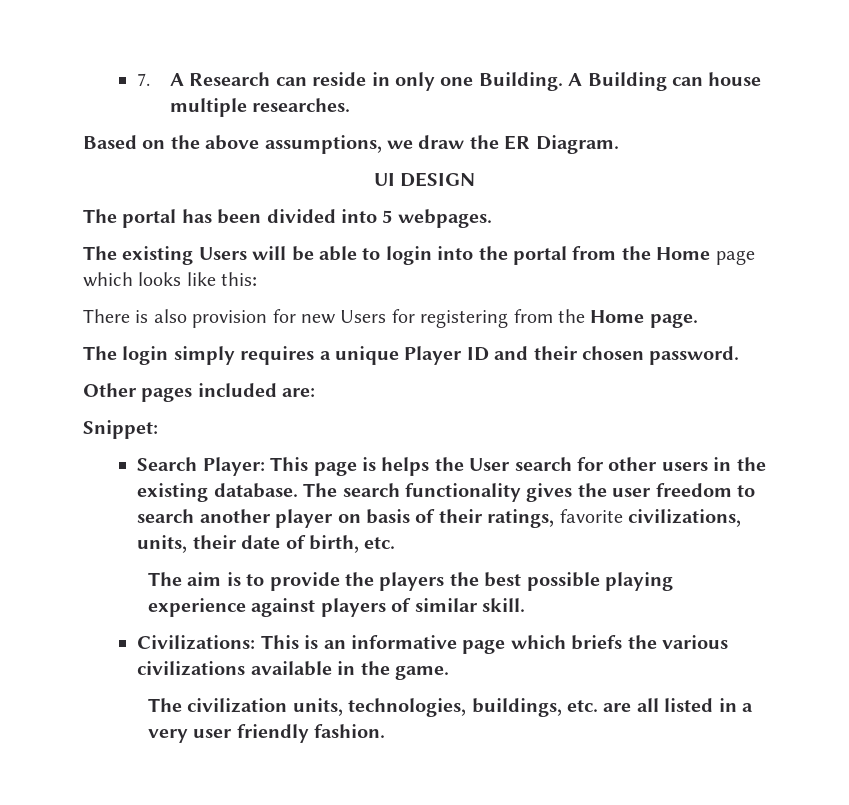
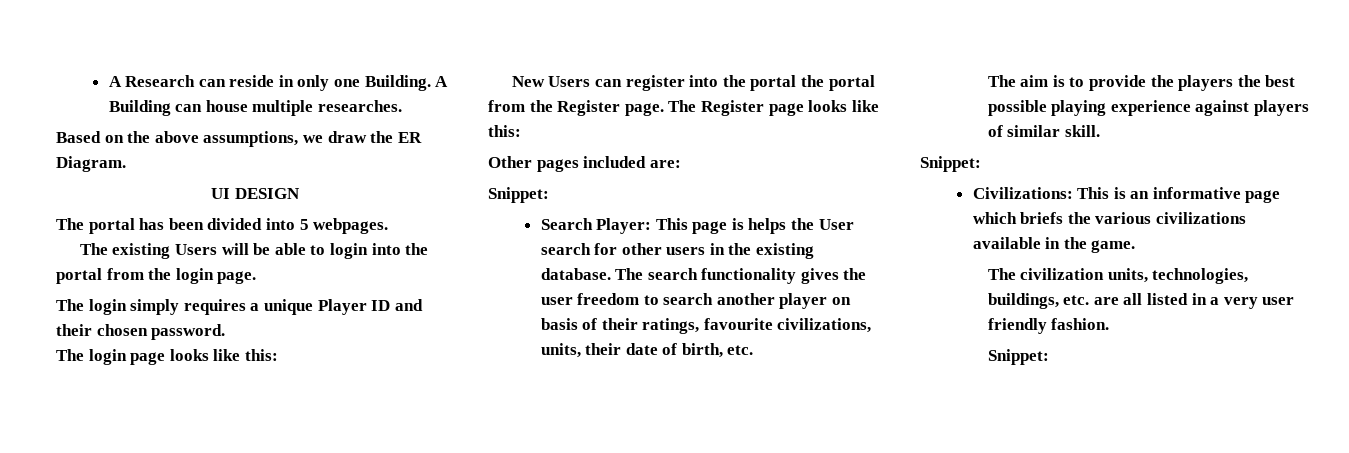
- 7. A Research can reside in only one Building.
+ A Research can reside in only one Building.
- The existing Users will be able to login into the portal from the Home page which looks like this:
- There is also provision for new Users for registering from the Home page.
+ The existing Users will be able to login into the portal from the login page.
+ The login page looks like this:
+ New Users can register into the portal the portal from the Register page. The Register page looks like this:
- The search functionality gives the user freedom to search another player on basis of their ratings, favorite civilizations, units, their date of birth, etc.
+ The search functionality gives the user freedom to search another player on basis of their ratings, favourite civilizations, units, their date of birth, etc.
  The aim is to provide the players the best possible playing experience against players of similar skill.
+ Snippet:
  The civilization units, technologies, buildings, etc. are all listed in a very user friendly fashion.
+ Snippet:

